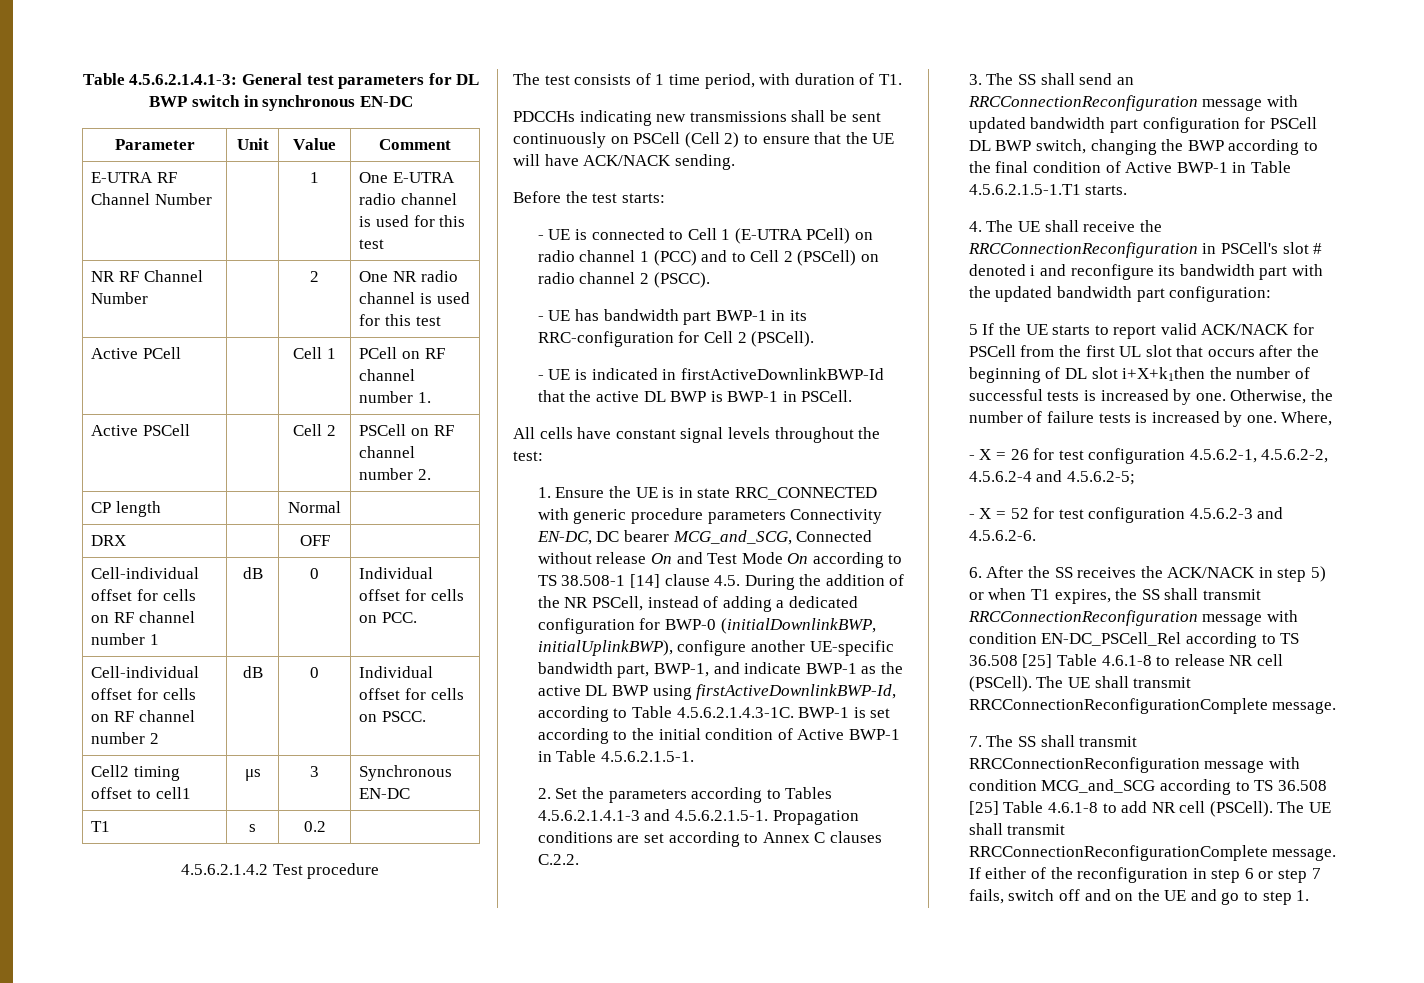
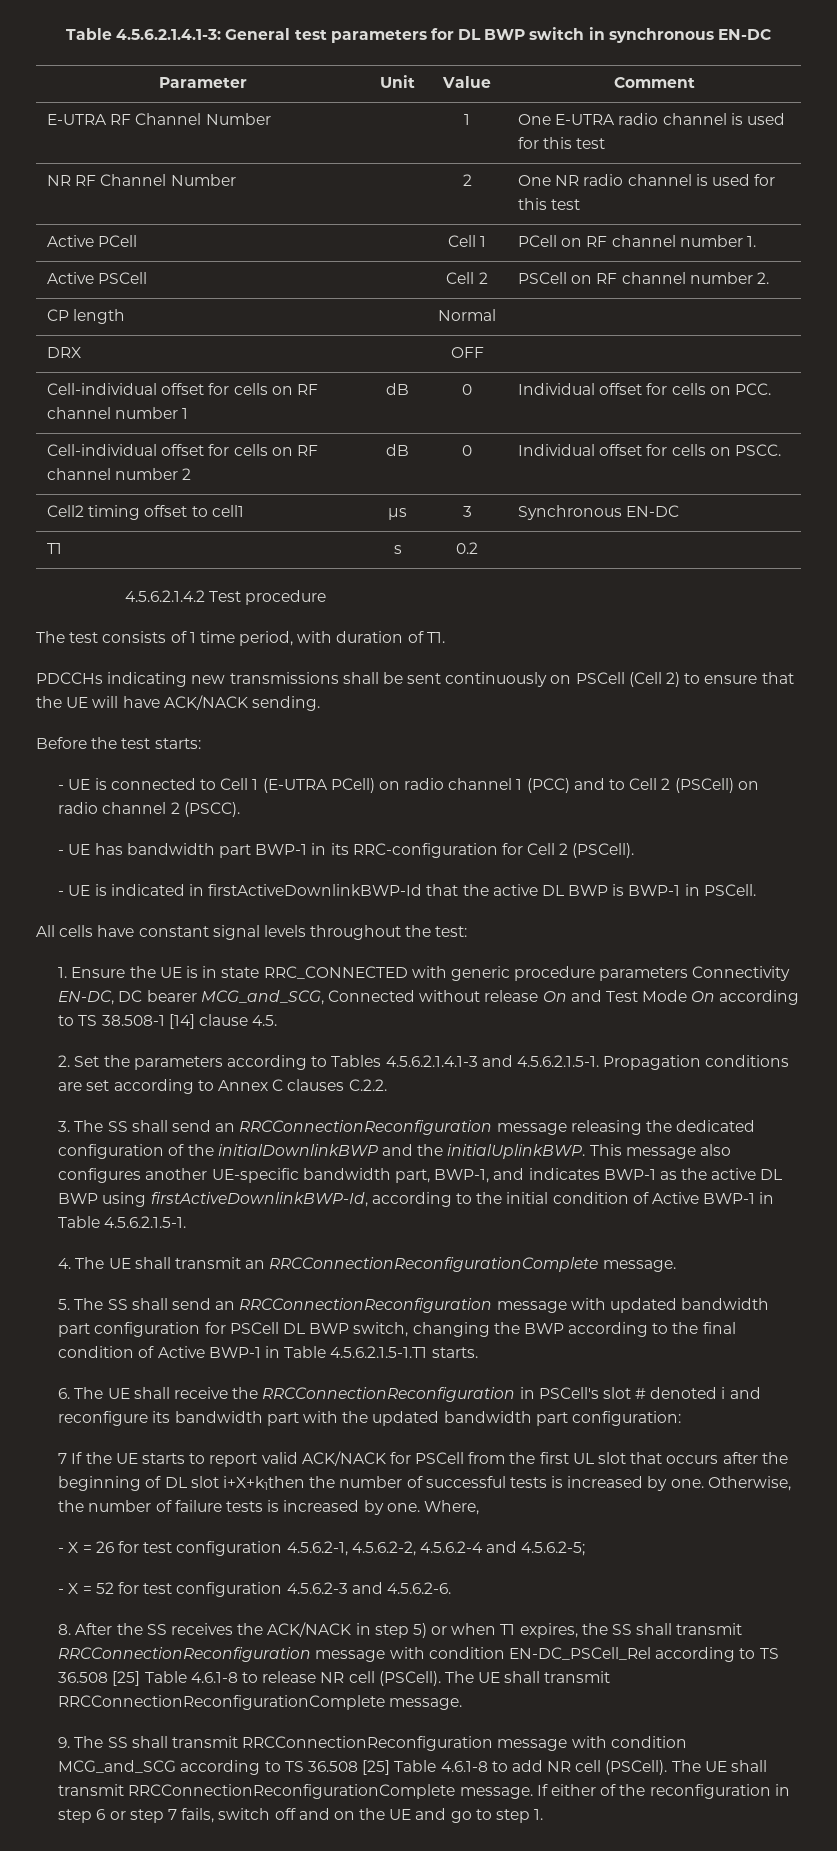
- 1. Ensure the UE is in state RRC_CONNECTED with generic procedure parameters Connectivity EN-DC, DC bearer MCG_and_SCG, Connected without release On and Test Mode On according to TS 38.508-1 [14] clause 4.5. During the addition of the NR PSCell, instead of adding a dedicated configuration for BWP-0 (initialDownlinkBWP, initialUplinkBWP), configure another UE-specific bandwidth part, BWP-1, and indicate BWP-1 as the active DL BWP using firstActiveDownlinkBWP-Id, according to Table 4.5.6.2.1.4.3-1C. BWP-1 is set according to the initial condition of Active BWP-1 in Table 4.5.6.2.1.5-1.
+ 1. Ensure the UE is in state RRC_CONNECTED with generic procedure parameters Connectivity EN-DC, DC bearer MCG_and_SCG, Connected without release On and Test Mode On according to TS 38.508-1 [14] clause 4.5.
- 3. The SS shall send an RRCConnectionReconfiguration message with updated bandwidth part configuration for PSCell DL BWP switch, changing the BWP according to the final condition of Active BWP-1 in Table 4.5.6.2.1.5-1.T1 starts.
+ 3. The SS shall send an RRCConnectionReconfiguration message releasing the dedicated configuration of the initialDownlinkBWP and the initialUplinkBWP. This message also configures another UE-specific bandwidth part, BWP-1, and indicates BWP-1 as the active DL BWP using firstActiveDownlinkBWP-Id, according to the initial condition of Active BWP-1 in Table 4.5.6.2.1.5-1.
+ 4. The UE shall transmit an RRCConnectionReconfigurationComplete message.
+ 5. The SS shall send an RRCConnectionReconfiguration message with updated bandwidth part configuration for PSCell DL BWP switch, changing the BWP according to the final condition of Active BWP-1 in Table 4.5.6.2.1.5-1.T1 starts.
- 4. The UE shall receive the RRCConnectionReconfiguration in PSCell's slot # denoted i and reconfigure its bandwidth part with the updated bandwidth part configuration:
+ 6. The UE shall receive the RRCConnectionReconfiguration in PSCell's slot # denoted i and reconfigure its bandwidth part with the updated bandwidth part configuration:
- 5 If the UE starts to report valid ACK/NACK for PSCell from the first UL slot that occurs after the beginning of DL slot i+X+k1then the number of successful tests is increased by one.
+ 7 If the UE starts to report valid ACK/NACK for PSCell from the first UL slot that occurs after the beginning of DL slot i+X+k1then the number of successful tests is increased by one.
- 6. After the SS receives the ACK/NACK in step 5) or when T1 expires, the SS shall transmit RRCConnectionReconfiguration message with condition EN-DC_PSCell_Rel according to TS 36.508 [25] Table 4.6.1-8 to release NR cell (PSCell).
+ 8. After the SS receives the ACK/NACK in step 5) or when T1 expires, the SS shall transmit RRCConnectionReconfiguration message with condition EN-DC_PSCell_Rel according to TS 36.508 [25] Table 4.6.1-8 to release NR cell (PSCell).
- 7. The SS shall transmit RRCConnectionReconfiguration message with condition MCG_and_SCG according to TS 36.508 [25] Table 4.6.1-8 to add NR cell (PSCell).
+ 9. The SS shall transmit RRCConnectionReconfiguration message with condition MCG_and_SCG according to TS 36.508 [25] Table 4.6.1-8 to add NR cell (PSCell).

